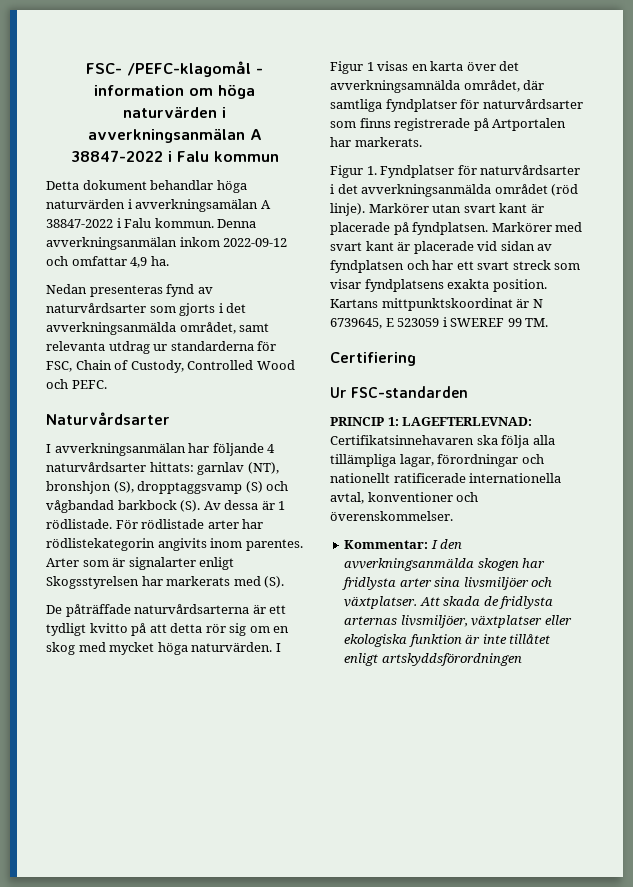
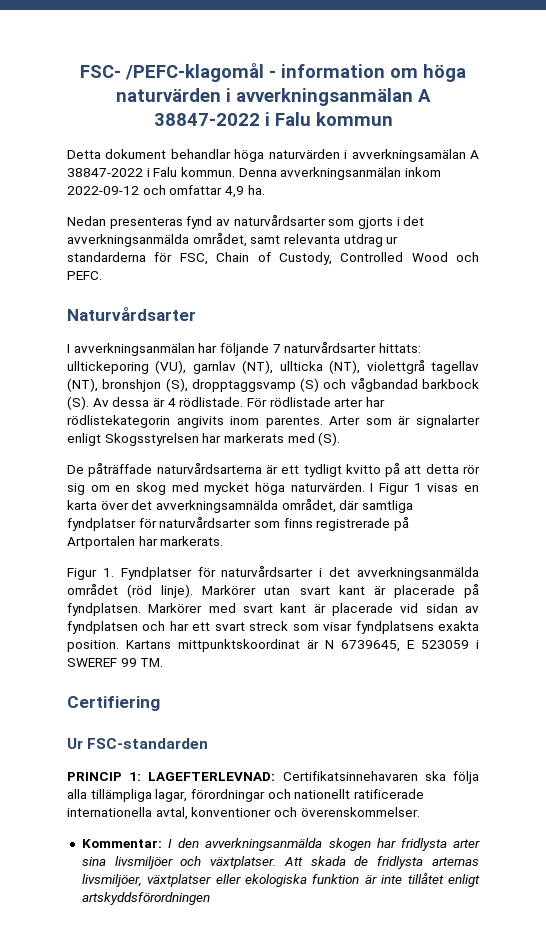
- I avverkningsanmälan har följande 4 naturvårdsarter hittats: garnlav (NT), bronshjon (S), dropptaggsvamp (S) och vågbandad barkbock (S). Av dessa är 1 rödlistade.
+ I avverkningsanmälan har följande 7 naturvårdsarter hittats: ulltickeporing (VU), garnlav (NT), ullticka (NT), violettgrå tagellav (NT), bronshjon (S), dropptaggsvamp (S) och vågbandad barkbock (S). Av dessa är 4 rödlistade.

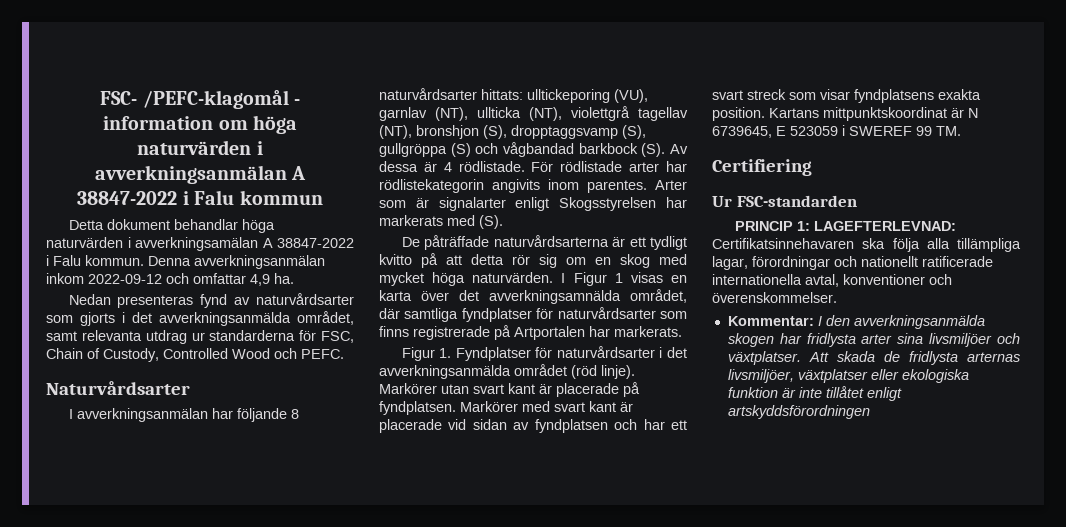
- I avverkningsanmälan har följande 7 naturvårdsarter hittats: ulltickeporing (VU), garnlav (NT), ullticka (NT), violettgrå tagellav (NT), bronshjon (S), dropptaggsvamp (S) och vågbandad barkbock (S). Av dessa är 4 rödlistade.
+ I avverkningsanmälan har följande 8 naturvårdsarter hittats: ulltickeporing (VU), garnlav (NT), ullticka (NT), violettgrå tagellav (NT), bronshjon (S), dropptaggsvamp (S), gullgröppa (S) och vågbandad barkbock (S). Av dessa är 4 rödlistade.

